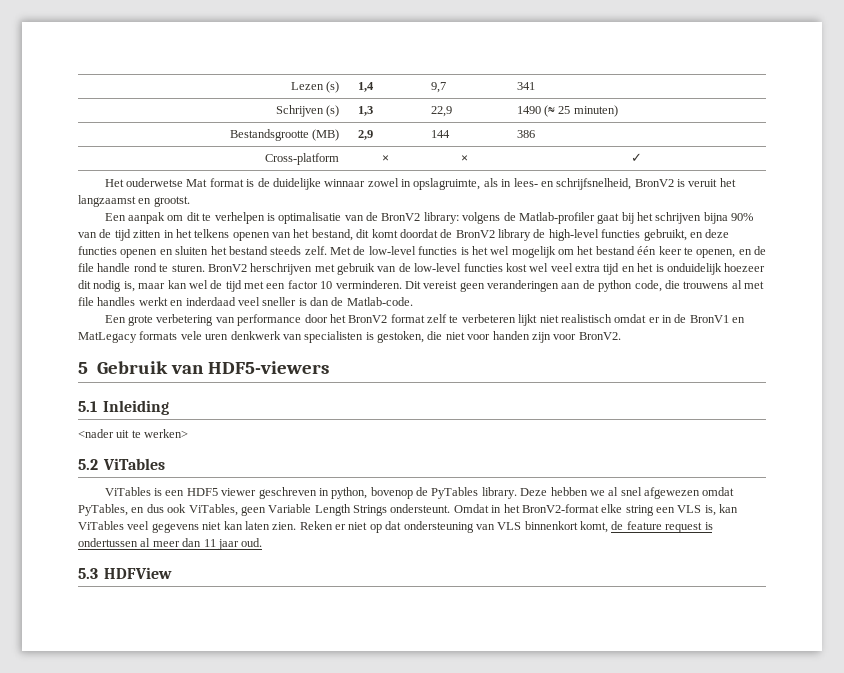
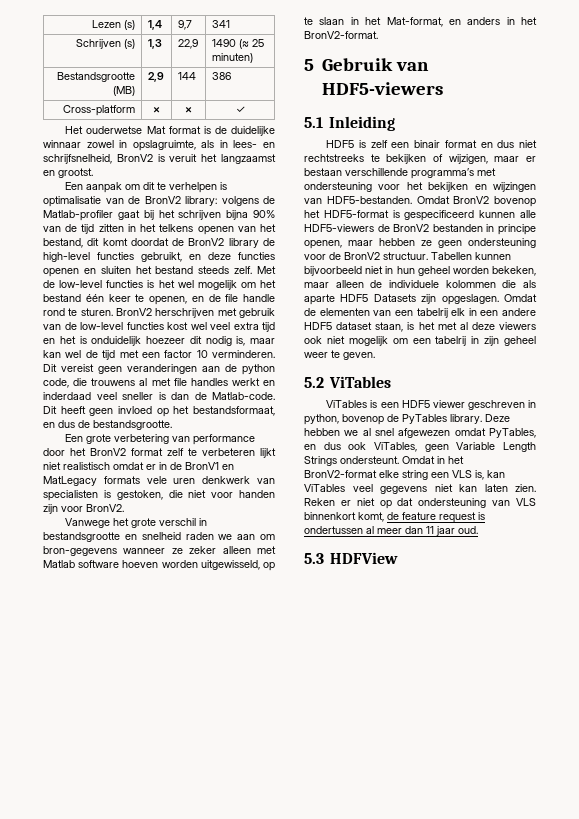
+ Dit heeft geen invloed op het bestandsformaat, en dus de bestandsgrootte.
+ Vanwege het grote verschil in bestandsgrootte en snelheid raden we aan om bron-gegevens wanneer ze zeker alleen met Matlab software hoeven worden uitgewisseld, op te slaan in het Mat-format, en anders in het BronV2-format.
- <nader uit te werken>
+ HDF5 is zelf een binair format en dus niet rechtstreeks te bekijken of wijzigen, maar er bestaan verschillende programma’s met ondersteuning voor het bekijken en wijzingen van HDF5-bestanden. Omdat BronV2 bovenop het HDF5-format is gespecificeerd kunnen alle HDF5-viewers de BronV2 bestanden in principe openen, maar hebben ze geen ondersteuning voor de BronV2 structuur. Tabellen kunnen bijvoorbeeld niet in hun geheel worden bekeken, maar alleen de individuele kolommen die als aparte HDF5 Datasets zijn opgeslagen. Omdat de elementen van een tabelrij elk in een andere HDF5 dataset staan, is het met al deze viewers ook niet mogelijk om een tabelrij in zijn geheel weer te geven.

